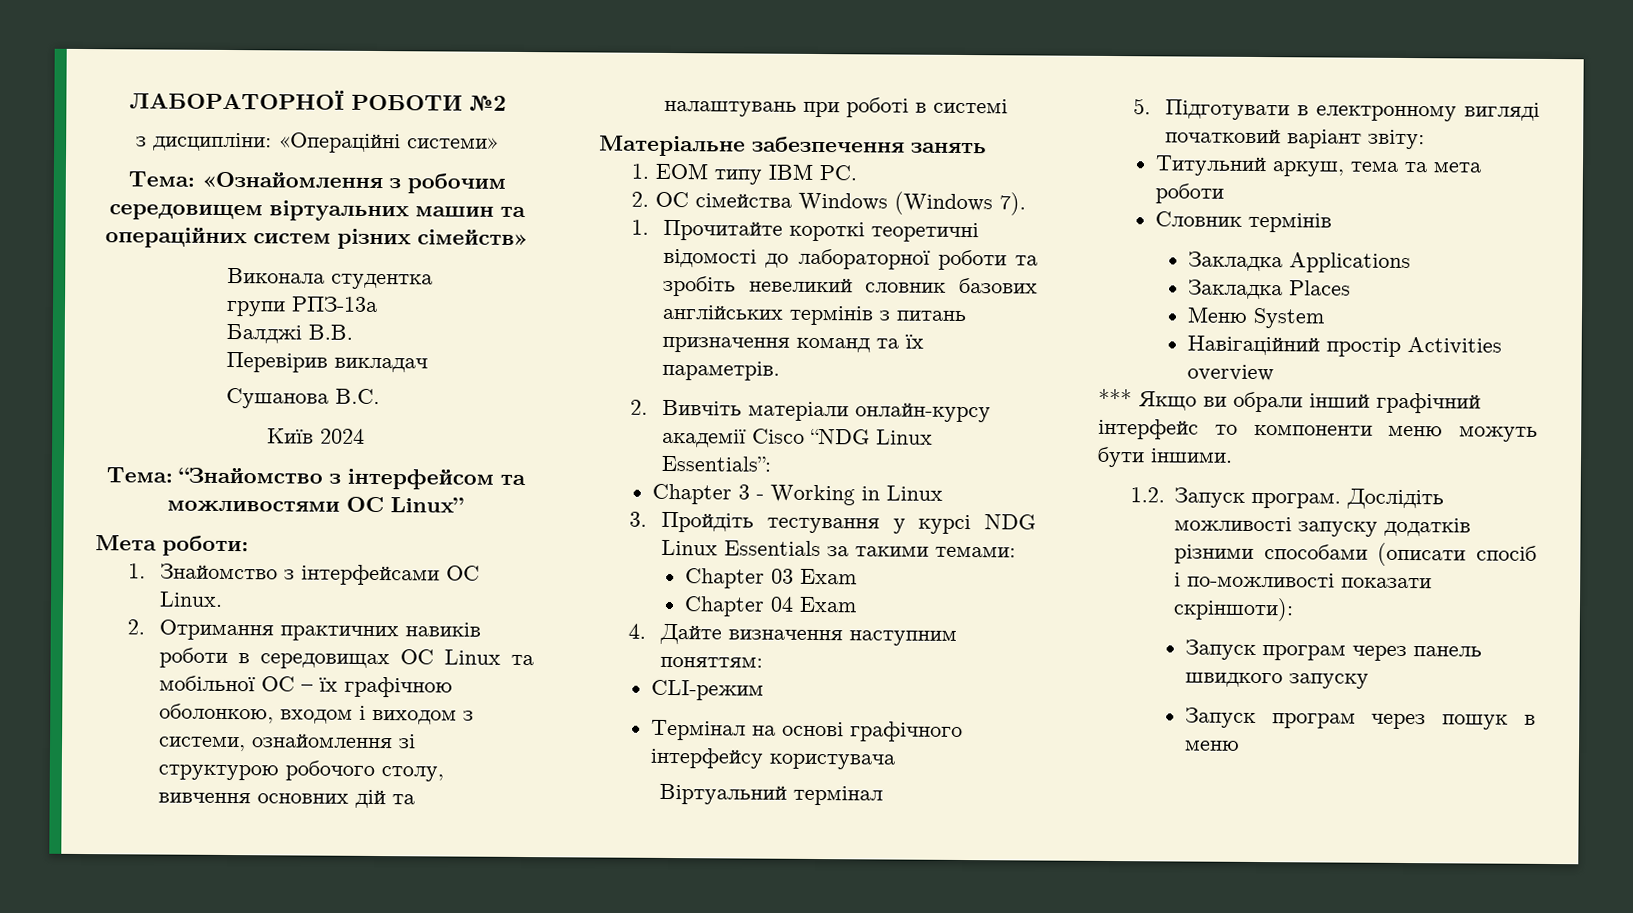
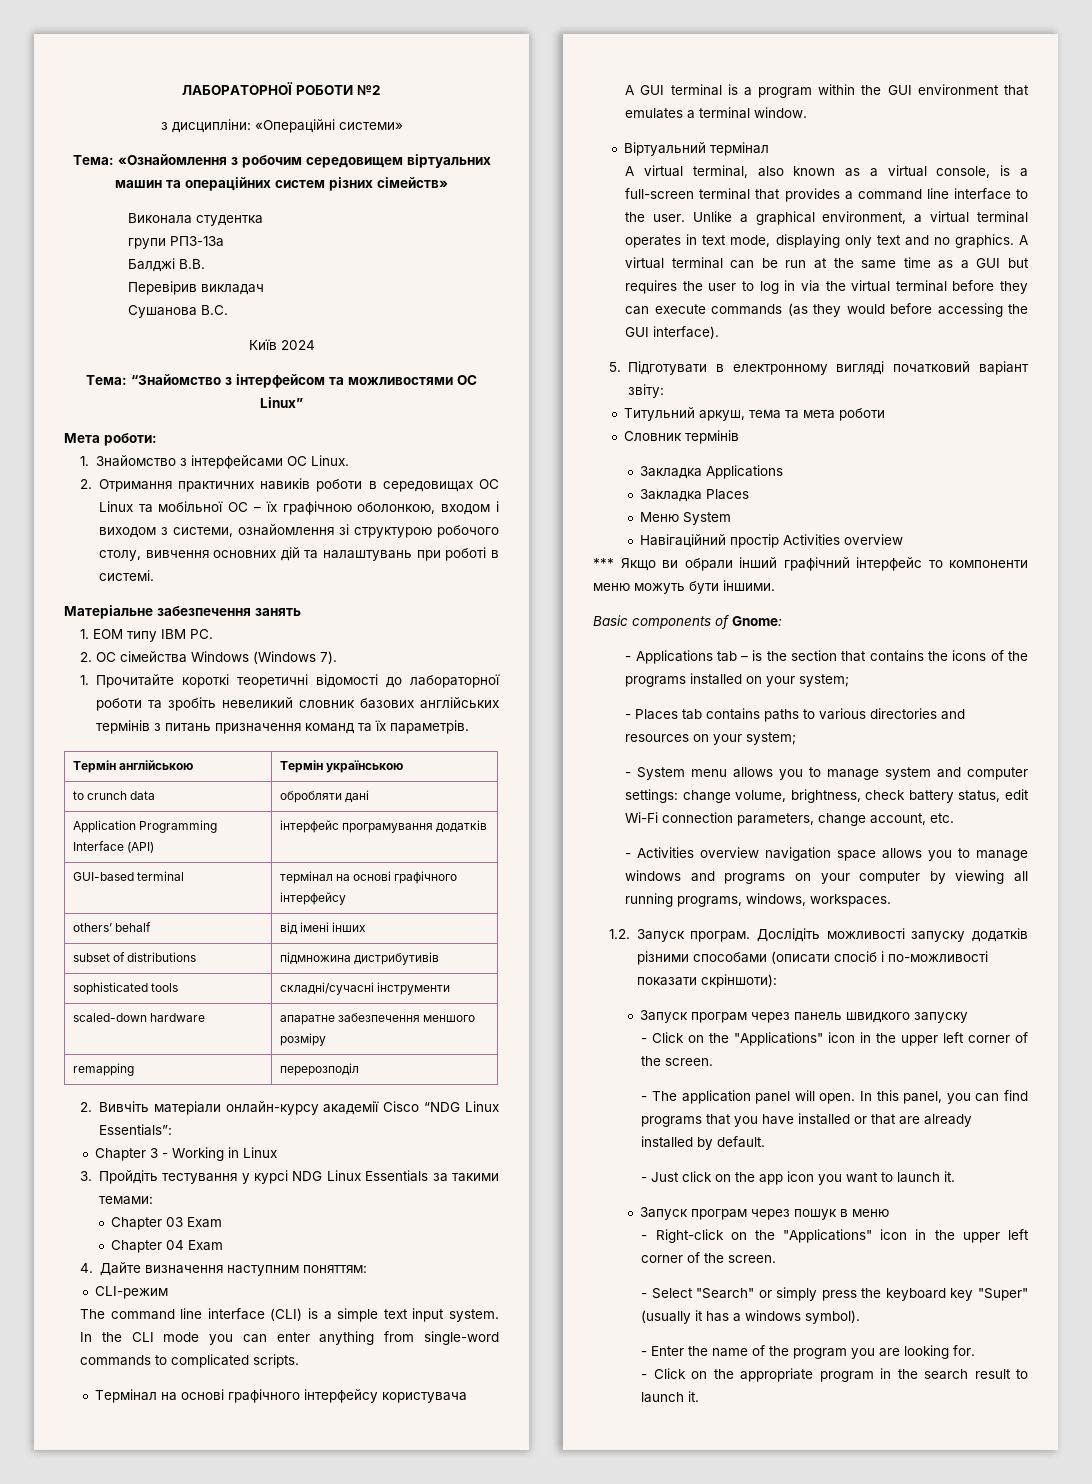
- 2. Отримання практичних навиків роботи в середовищах ОС Linux та мобільної ОС – їх графічною оболонкою, входом і виходом з системи, ознайомлення зі структурою робочого столу, вивчення основних дій та налаштувань при роботі в системі
+ 2. Отримання практичних навиків роботи в середовищах ОС Linux та мобільної ОС – їх графічною оболонкою, входом і виходом з системи, ознайомлення зі структурою робочого столу, вивчення основних дій та налаштувань при роботі в системі.
+ Термін англійською | Термін українською
+ to crunch data | обробляти дані
+ Application Programming Interface (API) | iнтерфейс програмування додатків
+ GUI-based terminal | термінал на основі графічного інтерфейсу
+ others’ behalf | від імені інших
+ subset of distributions | підмножина дистрибутивів
+ sophisticated tools | складні/сучасні інструменти
+ scaled-down hardware | апаратне забезпечення меншого розміру
+ remapping | перерозподіл
+ The command line interface (CLI) is a simple text input system. In the CLI mode you can enter anything from single-word commands to complicated scripts.
+ A GUI terminal is a program within the GUI environment that emulates a terminal window.
  Віртуальний термінал
+ A virtual terminal, also known as a virtual console, is a full-screen terminal that provides a command line interface to the user. Unlike a graphical environment, a virtual terminal operates in text mode, displaying only text and no graphics. A virtual terminal can be run at the same time as a GUI but requires the user to log in via the virtual terminal before they can execute commands (as they would before accessing the GUI interface).
+ Basic components of Gnome:
+ - Applications tab – is the section that contains the icons of the programs installed on your system;
+ - Places tab contains paths to various directories and resources on your system;
+ - System menu allows you to manage system and computer settings: change volume, brightness, check battery status, edit Wi-Fi connection parameters, change account, etc.
+ - Activities overview navigation space allows you to manage windows and programs on your computer by viewing all running programs, windows, workspaces.
+ - Click on the "Applications" icon in the upper left corner of the screen.
+ - The application panel will open. In this panel, you can find programs that you have installed or that are already installed by default.
+ - Just click on the app icon you want to launch it.
+ - Right-click on the "Applications" icon in the upper left corner of the screen.
+ - Select "Search" or simply press the keyboard key "Super" (usually it has a windows symbol).
+ - Enter the name of the program you are looking for.
+ - Click on the appropriate program in the search result to launch it.

